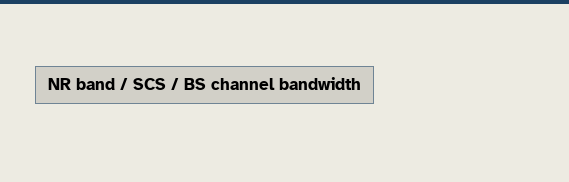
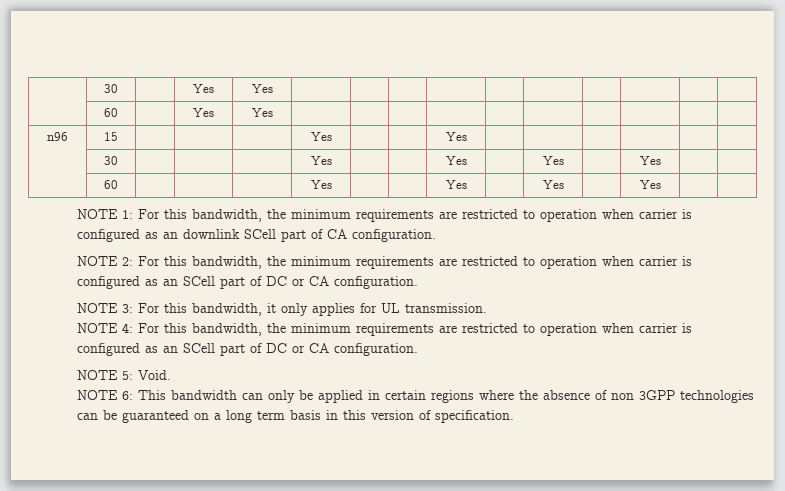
- NR band / SCS / BS channel bandwidth
+ | 30 | | Yes | Yes | | | | | | | | | |
+ | 60 | | Yes | Yes | | | | | | | | | |
+ n96 | 15 | | | | Yes | | | Yes | | | | | |
+ | 30 | | | | Yes | | | Yes | | Yes | | Yes | |
+ | 60 | | | | Yes | | | Yes | | Yes | | Yes | |
+ NOTE 1: For this bandwidth, the minimum requirements are restricted to operation when carrier is configured as an downlink SCell part of CA configuration.
+ NOTE 2: For this bandwidth, the minimum requirements are restricted to operation when carrier is configured as an SCell part of DC or CA configuration.
+ NOTE 3: For this bandwidth, it only applies for UL transmission.
+ NOTE 4: For this bandwidth, the minimum requirements are restricted to operation when carrier is configured as an SCell part of DC or CA configuration.
+ NOTE 5: Void.
+ NOTE 6: This bandwidth can only be applied in certain regions where the absence of non 3GPP technologies can be guaranteed on a long term basis in this version of specification.

